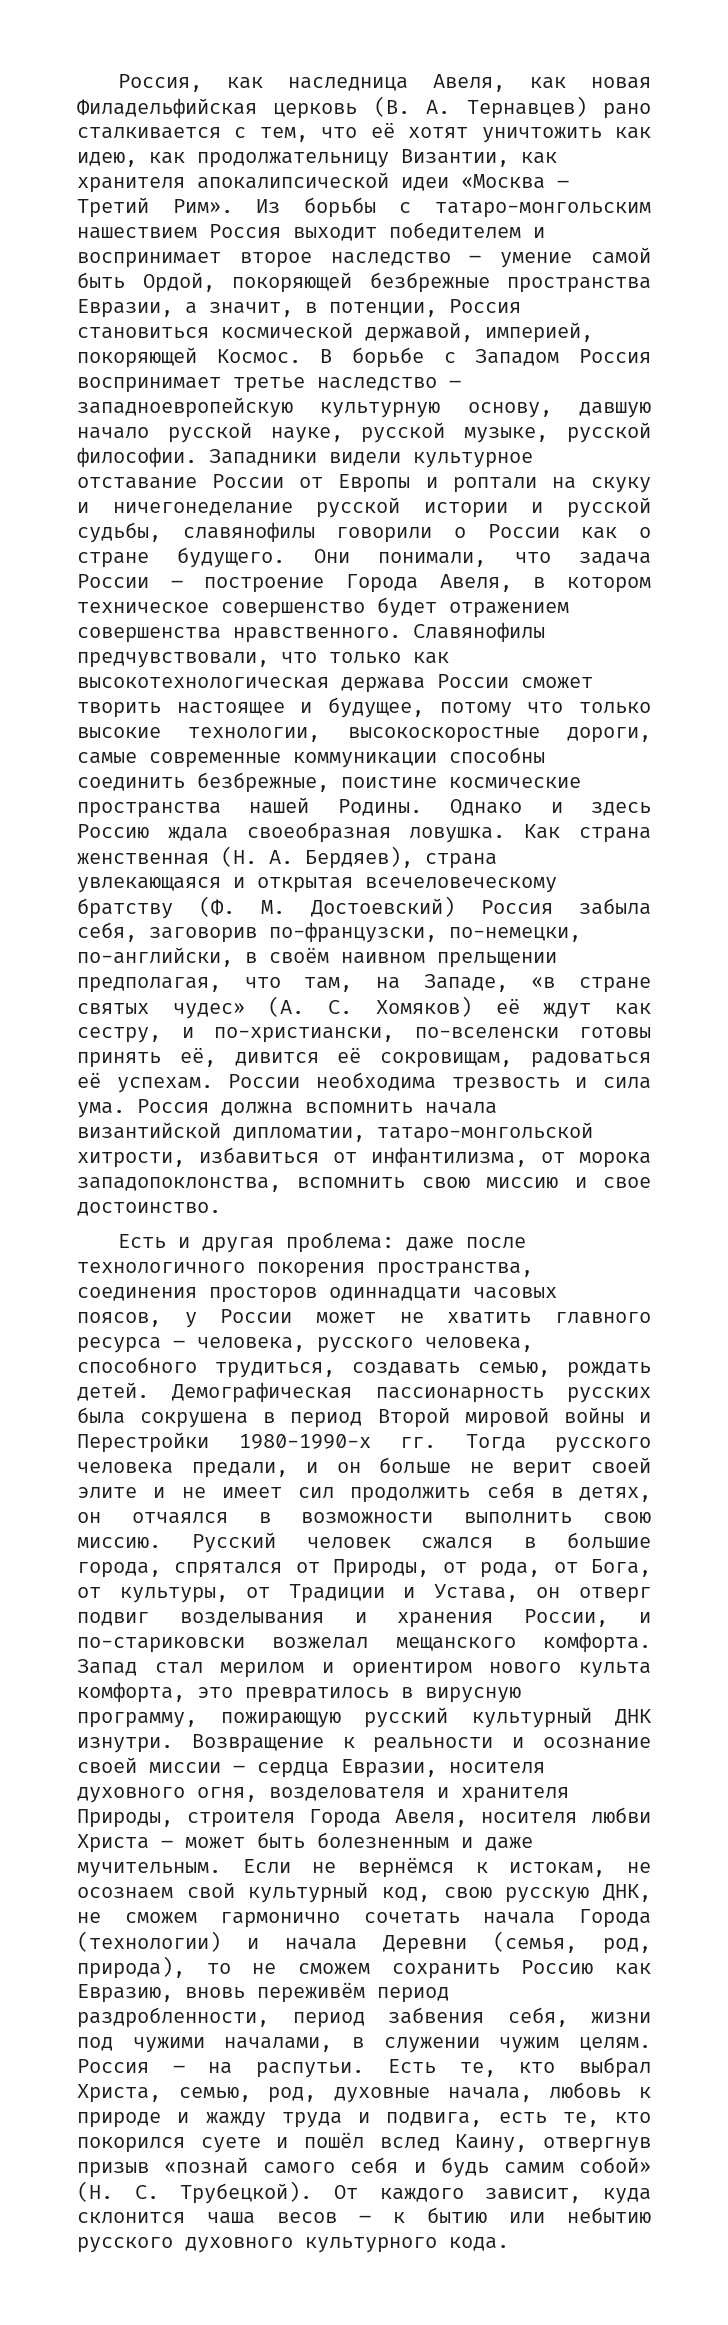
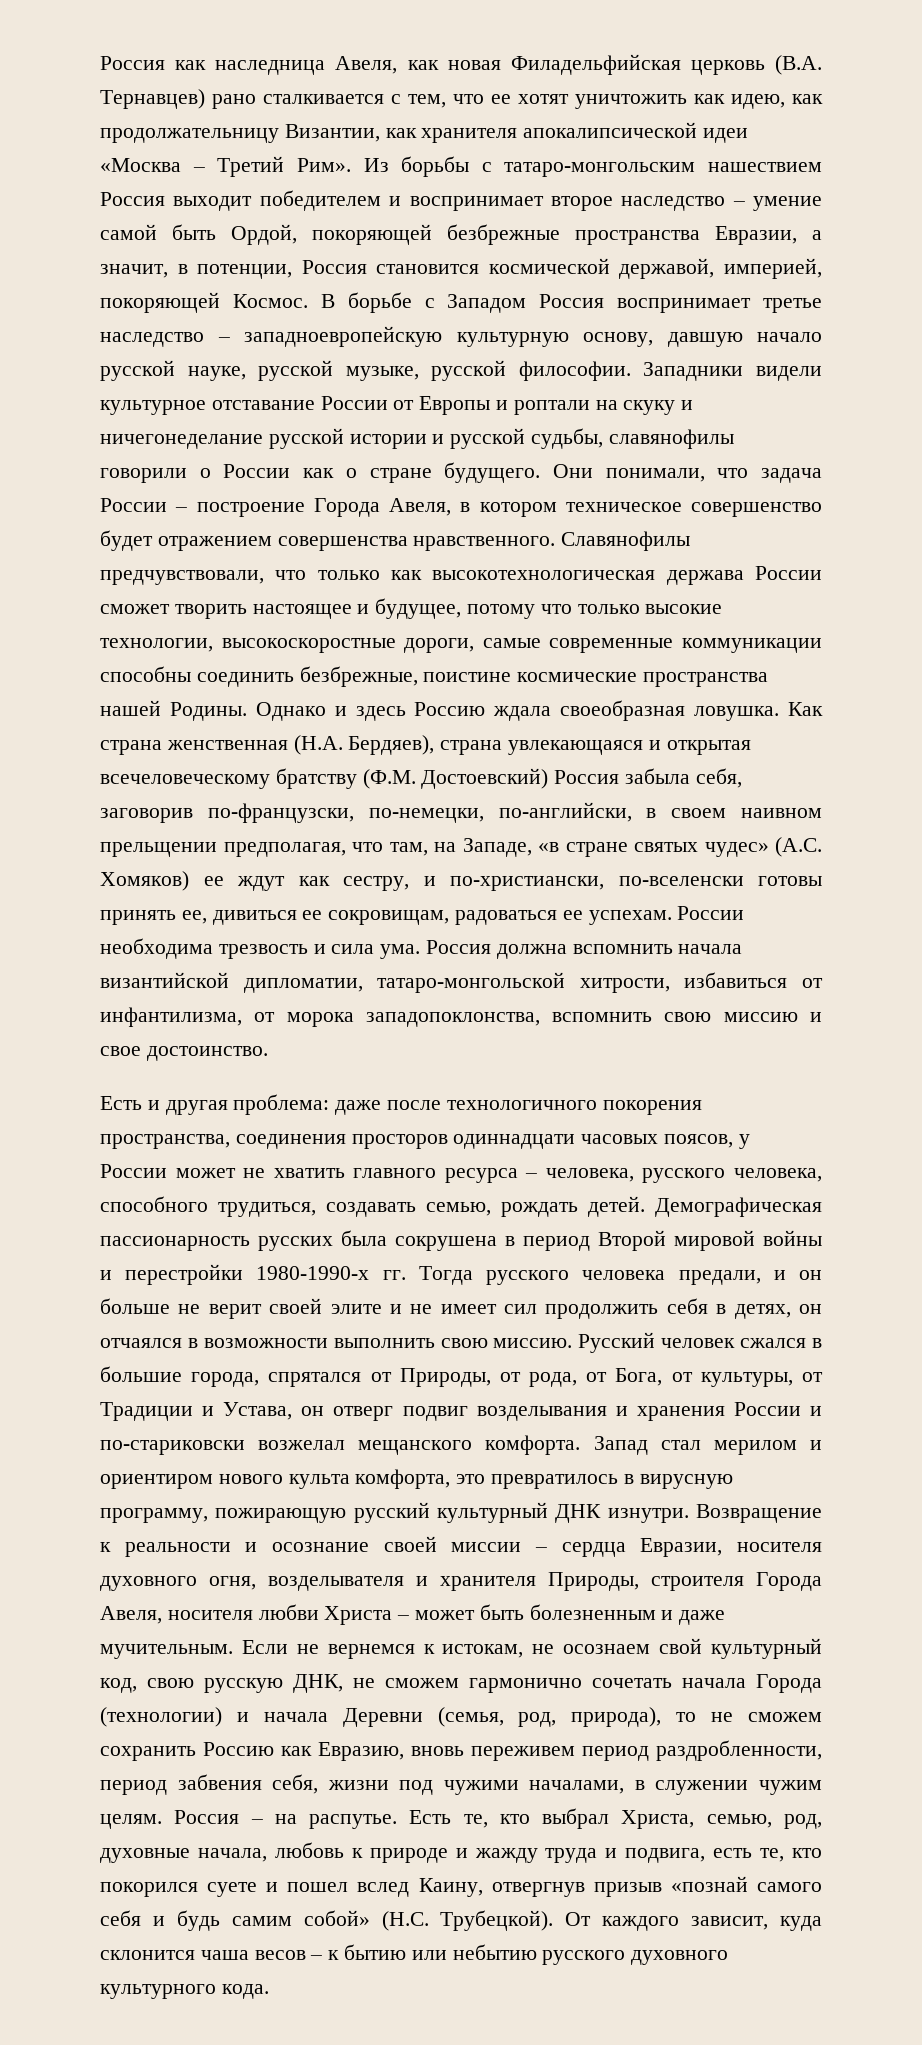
- Россия, как наследница Авеля, как новая Филадельфийская церковь (В. А. Тернавцев) рано сталкивается с тем, что её хотят уничтожить как идею, как продолжательницу Византии, как хранителя апокалипсической идеи «Москва – Третий Рим».
+ Россия как наследница Авеля, как новая Филадельфийская церковь (В.А. Тернавцев) рано сталкивается с тем, что ее хотят уничтожить как идею, как продолжательницу Византии, как хранителя апокалипсической идеи «Москва – Третий Рим».
- Из борьбы с татаро-монгольским нашествием Россия выходит победителем и воспринимает второе наследство – умение самой быть Ордой, покоряющей безбрежные пространства Евразии, а значит, в потенции, Россия становиться космической державой, империей, покоряющей Космос.
+ Из борьбы с татаро-монгольским нашествием Россия выходит победителем и воспринимает второе наследство – умение самой быть Ордой, покоряющей безбрежные пространства Евразии, а значит, в потенции, Россия становится космической державой, империей, покоряющей Космос.
- Как страна женственная (Н. А. Бердяев), страна увлекающаяся и открытая всечеловеческому братству (Ф. М. Достоевский) Россия забыла себя, заговорив по-французски, по-немецки, по-английски, в своём наивном прельщении предполагая, что там, на Западе, «в стране святых чудес» (А. С. Хомяков) её ждут как сестру, и по-христиански, по-вселенски готовы принять её, дивится её сокровищам, радоваться её успехам.
+ Как страна женственная (Н.А. Бердяев), страна увлекающаяся и открытая всечеловеческому братству (Ф.М. Достоевский) Россия забыла себя, заговорив по-французски, по-немецки, по-английски, в своем наивном прельщении предполагая, что там, на Западе, «в стране святых чудес» (А.С. Хомяков) ее ждут как сестру, и по-христиански, по-вселенски готовы принять ее, дивиться ее сокровищам, радоваться ее успехам.
- Демографическая пассионарность русских была сокрушена в период Второй мировой войны и Перестройки 1980-1990-х гг. Тогда русского человека предали, и он больше не верит своей элите и не имеет сил продолжить себя в детях, он отчаялся в возможности выполнить свою миссию.
+ Демографическая пассионарность русских была сокрушена в период Второй мировой войны и перестройки 1980-1990-х гг. Тогда русского человека предали, и он больше не верит своей элите и не имеет сил продолжить себя в детях, он отчаялся в возможности выполнить свою миссию.
- Русский человек сжался в большие города, спрятался от Природы, от рода, от Бога, от культуры, от Традиции и Устава, он отверг подвиг возделывания и хранения России, и по-стариковски возжелал мещанского комфорта.
+ Русский человек сжался в большие города, спрятался от Природы, от рода, от Бога, от культуры, от Традиции и Устава, он отверг подвиг возделывания и хранения России и по-стариковски возжелал мещанского комфорта.
- Возвращение к реальности и осознание своей миссии – сердца Евразии, носителя духовного огня, возделователя и хранителя Природы, строителя Города Авеля, носителя любви Христа – может быть болезненным и даже мучительным.
+ Возвращение к реальности и осознание своей миссии – сердца Евразии, носителя духовного огня, возделывателя и хранителя Природы, строителя Города Авеля, носителя любви Христа – может быть болезненным и даже мучительным.
- Если не вернёмся к истокам, не осознаем свой культурный код, свою русскую ДНК, не сможем гармонично сочетать начала Города (технологии) и начала Деревни (семья, род, природа), то не сможем сохранить Россию как Евразию, вновь переживём период раздробленности, период забвения себя, жизни под чужими началами, в служении чужим целям.
+ Если не вернемся к истокам, не осознаем свой культурный код, свою русскую ДНК, не сможем гармонично сочетать начала Города (технологии) и начала Деревни (семья, род, природа), то не сможем сохранить Россию как Евразию, вновь переживем период раздробленности, период забвения себя, жизни под чужими началами, в служении чужим целям.
- Россия – на распутьи.
+ Россия – на распутье.
- Есть те, кто выбрал Христа, семью, род, духовные начала, любовь к природе и жажду труда и подвига, есть те, кто покорился суете и пошёл вслед Каину, отвергнув призыв «познай самого себя и будь самим собой» (Н. С. Трубецкой).
+ Есть те, кто выбрал Христа, семью, род, духовные начала, любовь к природе и жажду труда и подвига, есть те, кто покорился суете и пошел вслед Каину, отвергнув призыв «познай самого себя и будь самим собой» (Н.С. Трубецкой).

